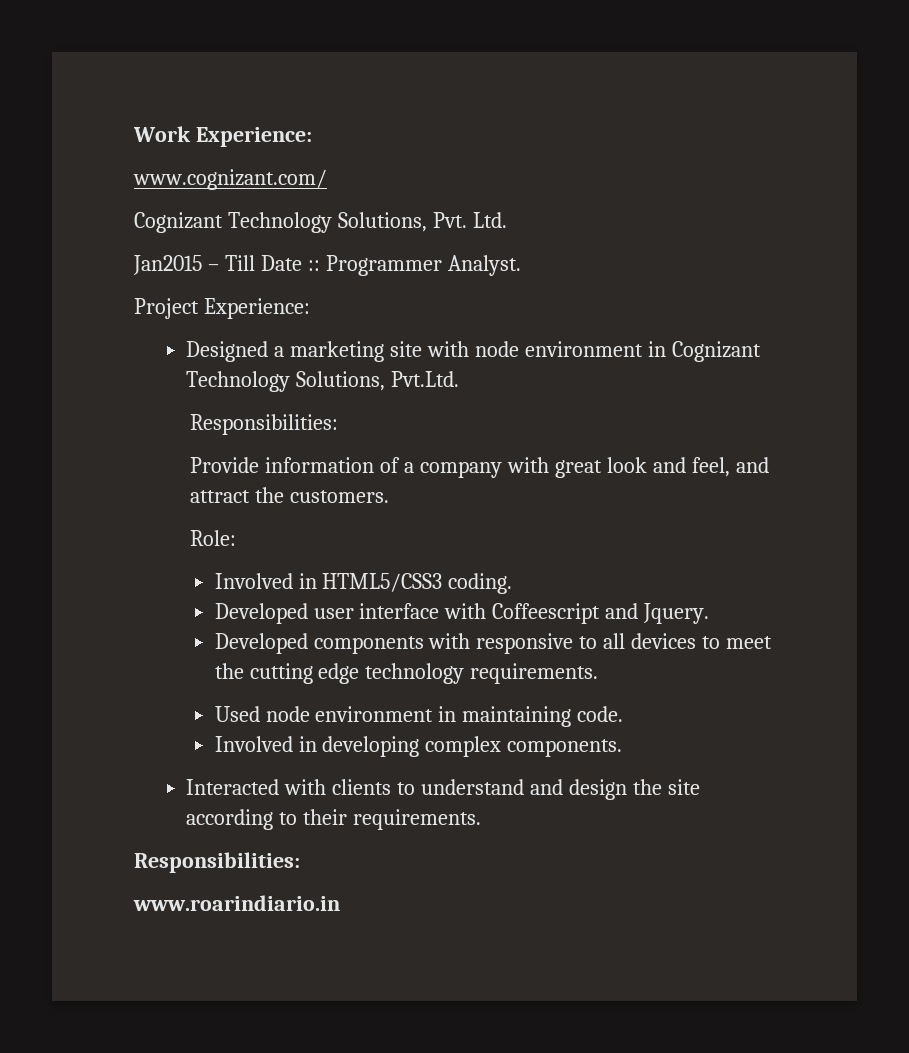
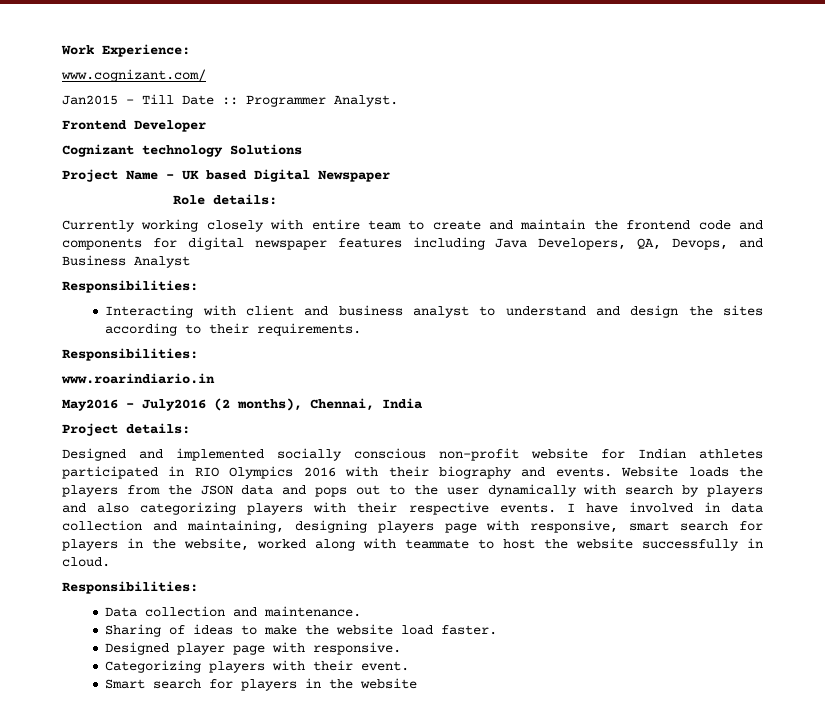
- Cognizant Technology Solutions, Pvt. Ltd.
- Project Experience:
- Designed a marketing site with node environment in Cognizant Technology Solutions, Pvt.Ltd.
+ Frontend Developer
+ Cognizant technology Solutions
+ Project Name – UK based Digital Newspaper
+ Role details:
+ Currently working closely with entire team to create and maintain the frontend code and components for digital newspaper features including Java Developers, QA, Devops, and Business Analyst
  Responsibilities:
- Provide information of a company with great look and feel, and attract the customers.
- Role:
- Involved in HTML5/CSS3 coding.
- Developed user interface with Coffeescript and Jquery.
- Developed components with responsive to all devices to meet the cutting edge technology requirements.
- Used node environment in maintaining code.
- Involved in developing complex components.
- Interacted with clients to understand and design the site according to their requirements.
+ Interacting with client and business analyst to understand and design the sites according to their requirements.
+ May2016 – July2016 (2 months), Chennai, India
+ Project details:
+ Designed and implemented socially conscious non-profit website for Indian athletes participated in RIO Olympics 2016 with their biography and events. Website loads the players from the JSON data and pops out to the user dynamically with search by players and also categorizing players with their respective events. I have involved in data collection and maintaining, designing players page with responsive, smart search for players in the website, worked along with teammate to host the website successfully in cloud.
+ Responsibilities:
+ Data collection and maintenance.
+ Sharing of ideas to make the website load faster.
+ Designed player page with responsive.
+ Categorizing players with their event.
+ Smart search for players in the website

